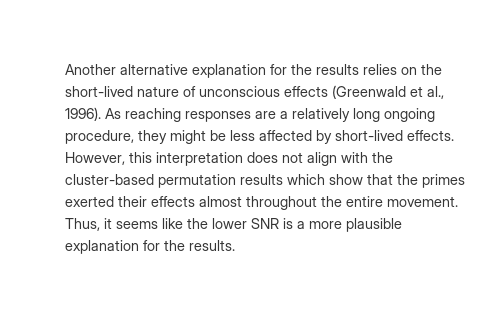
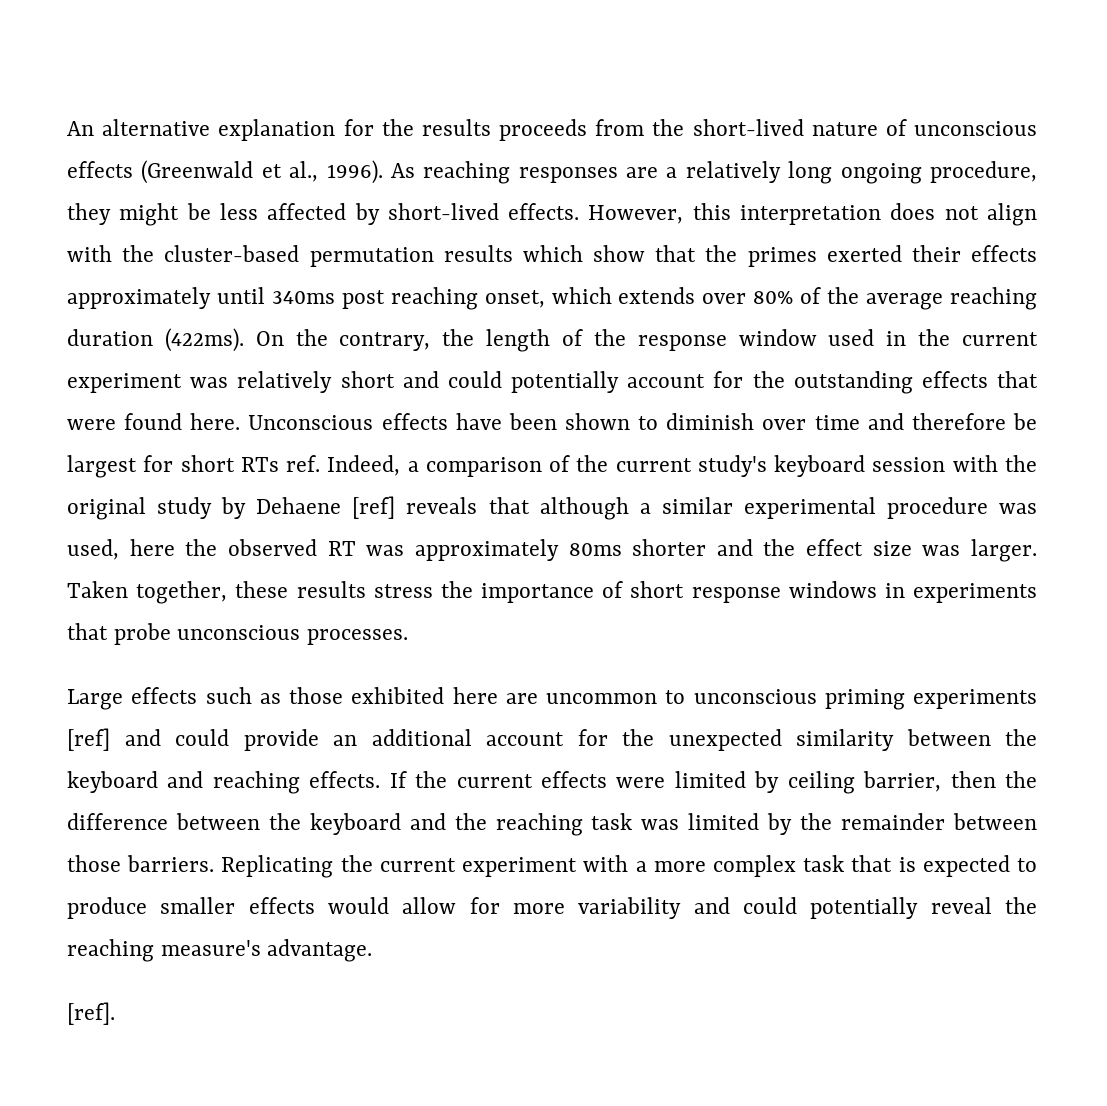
- Another alternative explanation for the results relies on the short-lived nature of unconscious effects (Greenwald et al., 1996).
+ An alternative explanation for the results proceeds from the short-lived nature of unconscious effects (Greenwald et al., 1996).
- However, this interpretation does not align with the cluster-based permutation results which show that the primes exerted their effects almost throughout the entire movement. Thus, it seems like the lower SNR is a more plausible explanation for the results.
+ However, this interpretation does not align with the cluster-based permutation results which show that the primes exerted their effects approximately until 340ms post reaching onset, which extends over 80% of the average reaching duration (422ms). On the contrary, the length of the response window used in the current experiment was relatively short and could potentially account for the outstanding effects that were found here. Unconscious effects have been shown to diminish over time and therefore be largest for short RTs ref. Indeed, a comparison of the current study's keyboard session with the original study by Dehaene [ref] reveals that although a similar experimental procedure was used, here the observed RT was approximately 80ms shorter and the effect size was larger. Taken together, these results stress the importance of short response windows in experiments that probe unconscious processes.
+ Large effects such as those exhibited here are uncommon to unconscious priming experiments [ref] and could provide an additional account for the unexpected similarity between the keyboard and reaching effects. If the current effects were limited by ceiling barrier, then the difference between the keyboard and the reaching task was limited by the remainder between those barriers. Replicating the current experiment with a more complex task that is expected to produce smaller effects would allow for more variability and could potentially reveal the reaching measure's advantage.
+ [ref].

